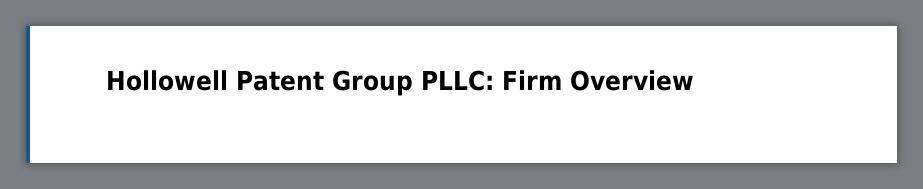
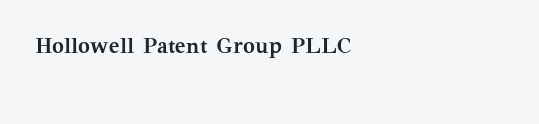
- Hollowell Patent Group PLLC: Firm Overview
+ Hollowell Patent Group PLLC

